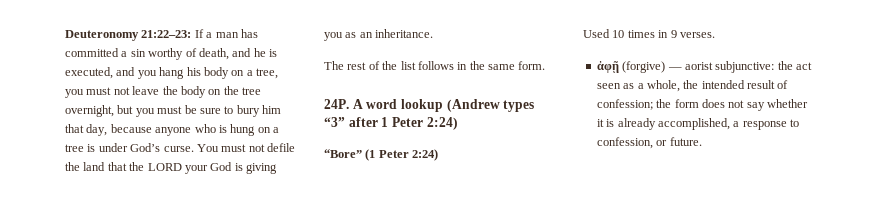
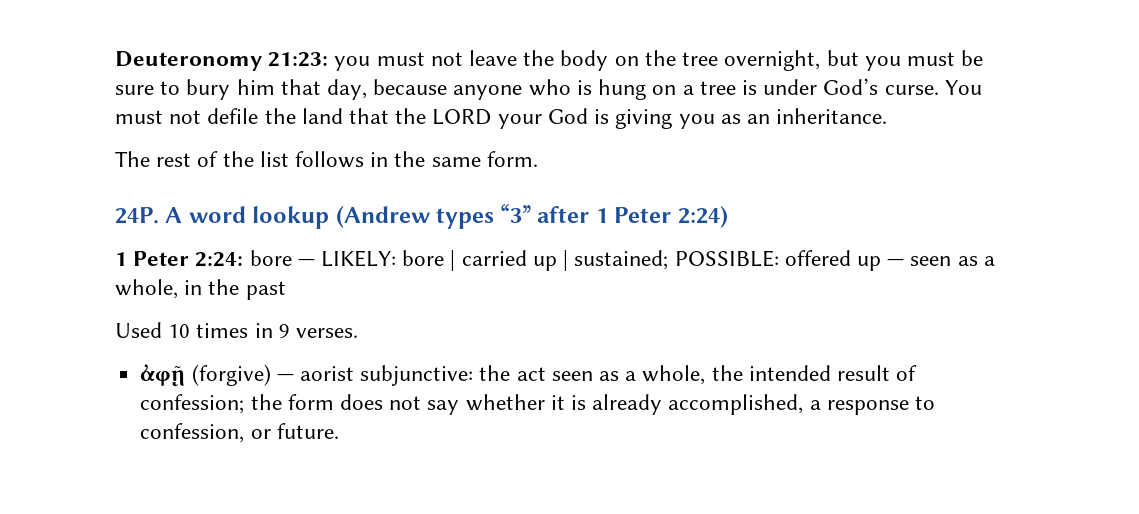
- Deuteronomy 21:22–23: If a man has committed a sin worthy of death, and he is executed, and you hang his body on a tree, you must not leave the body on the tree overnight, but you must be sure to bury him that day, because anyone who is hung on a tree is under God’s curse.
+ Deuteronomy 21:23: you must not leave the body on the tree overnight, but you must be sure to bury him that day, because anyone who is hung on a tree is under God’s curse.
- “Bore” (1 Peter 2:24)
+ 1 Peter 2:24: bore — LIKELY: bore | carried up | sustained; POSSIBLE: offered up — seen as a whole, in the past

